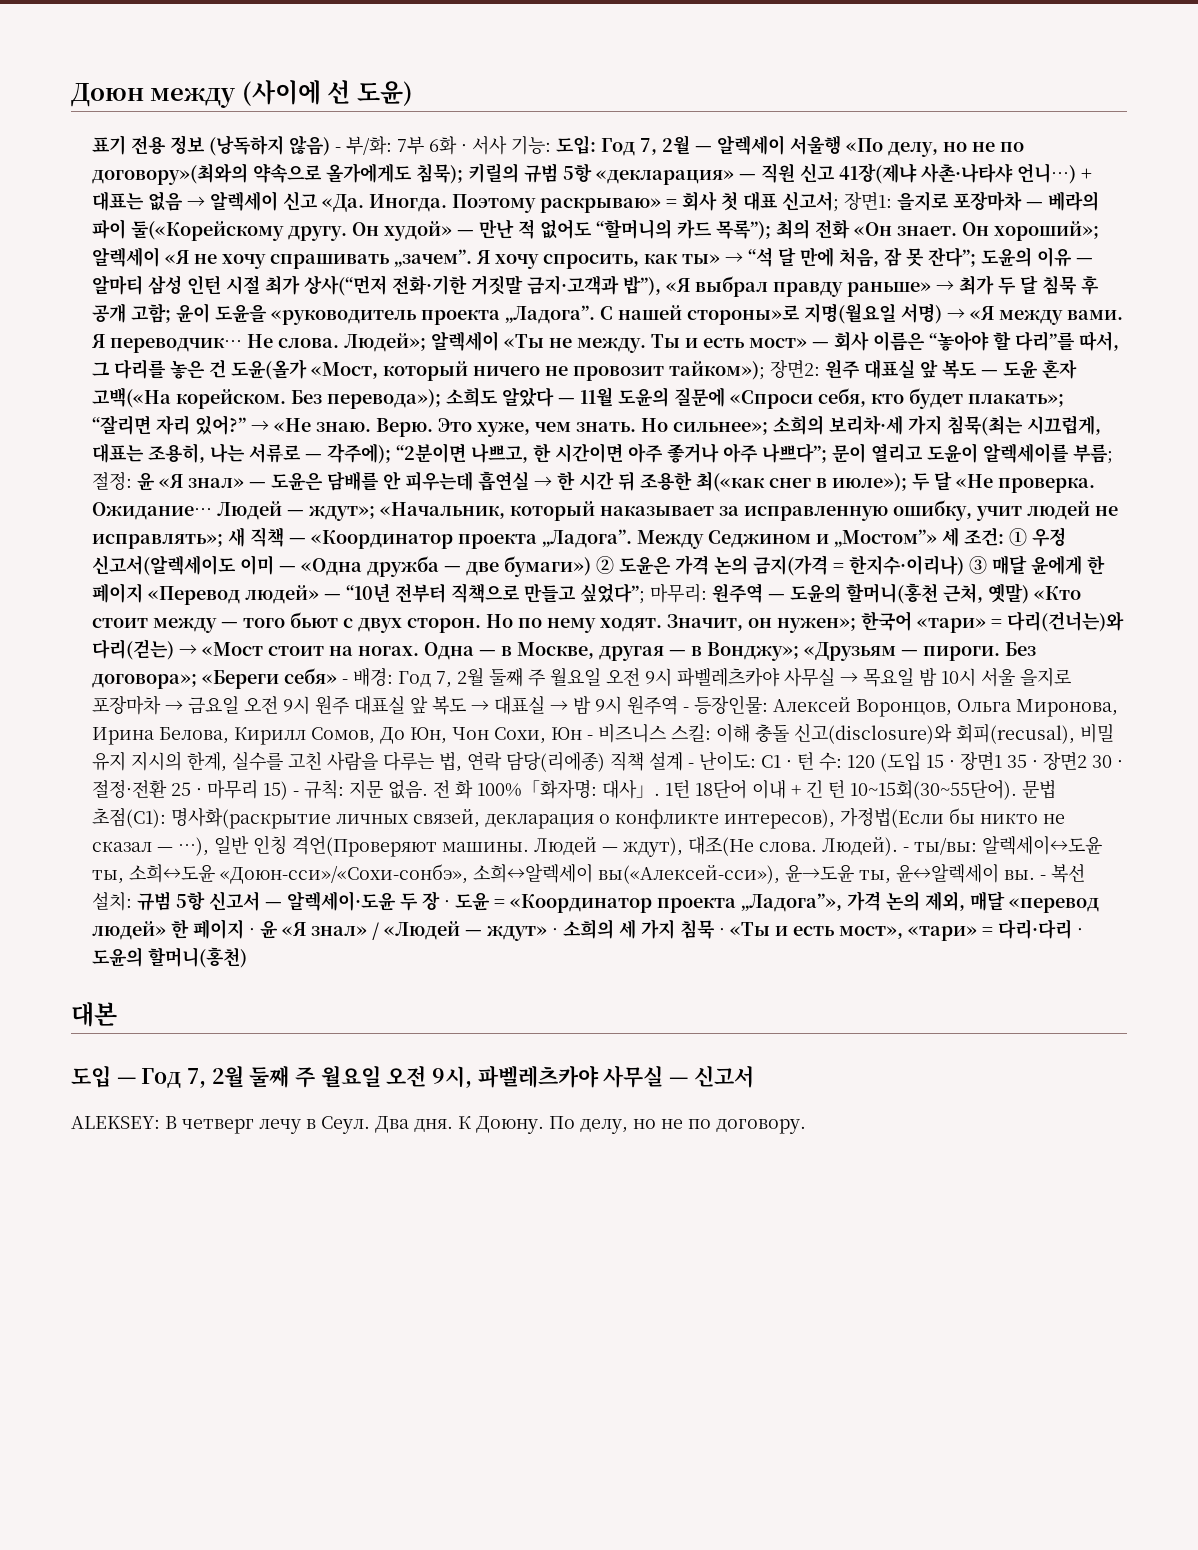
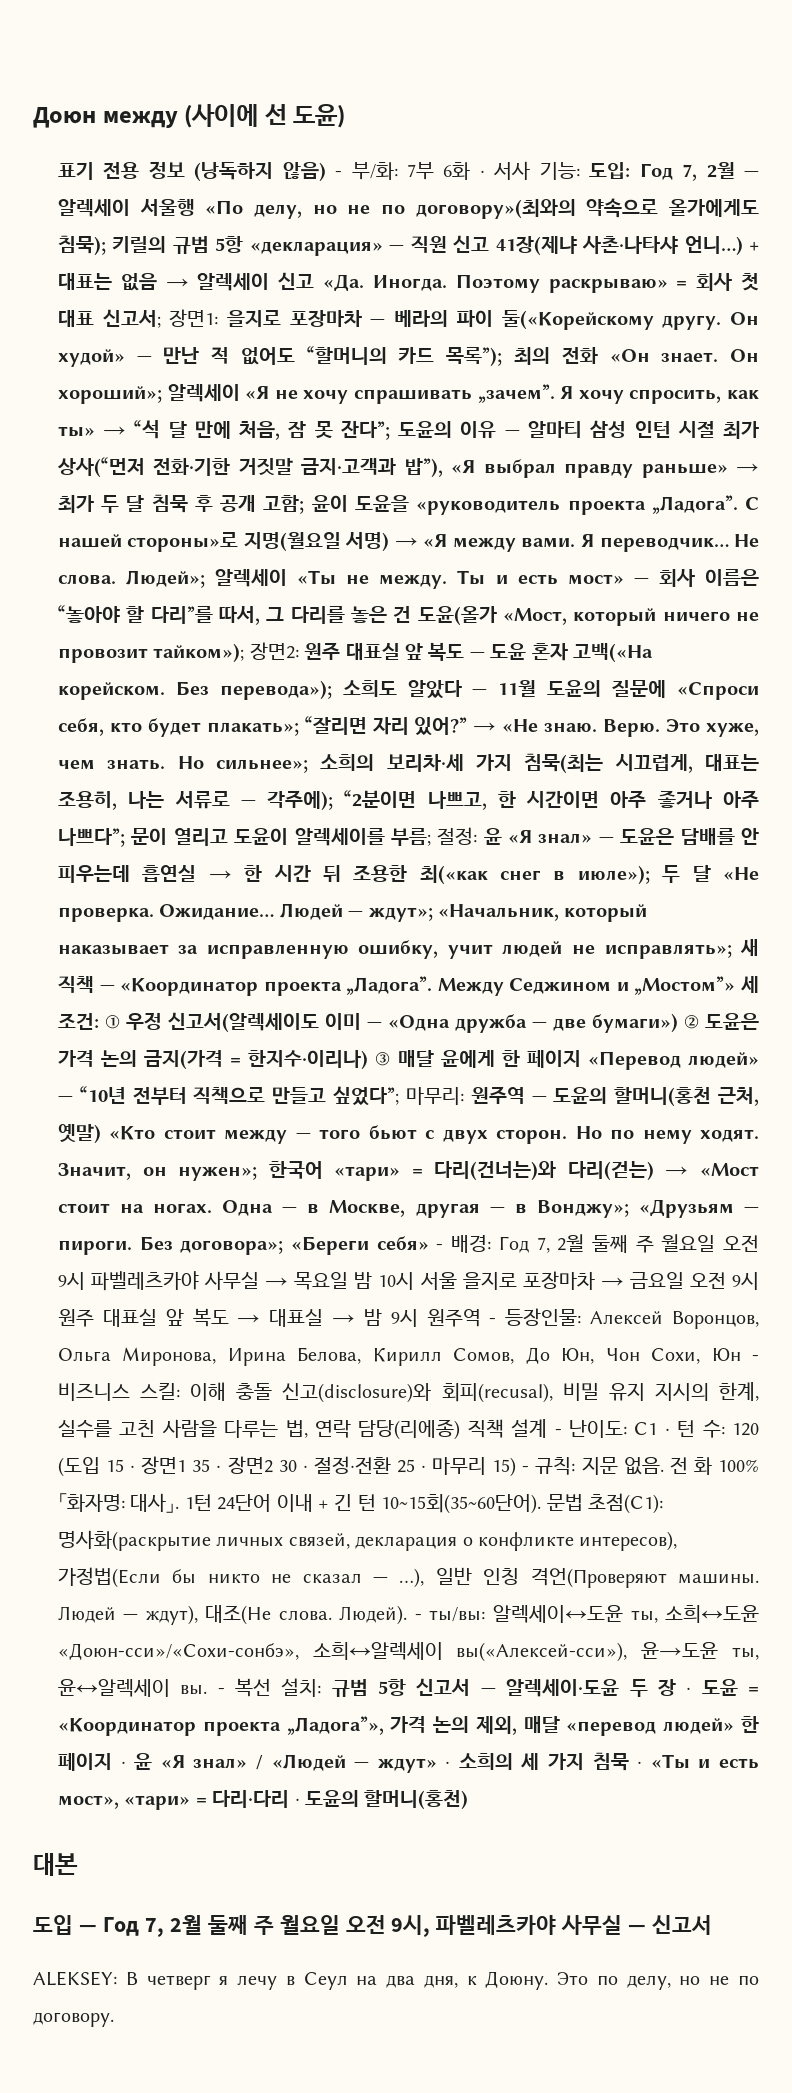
- 1턴 18단어 이내 + 긴 턴 10~15회(30~55단어).
+ 1턴 24단어 이내 + 긴 턴 10~15회(35~60단어).
- ALEKSEY: В четверг лечу в Сеул. Два дня. К Доюну. По делу, но не по договору.
+ ALEKSEY: В четверг я лечу в Сеул на два дня, к Доюну. Это по делу, но не по договору.

